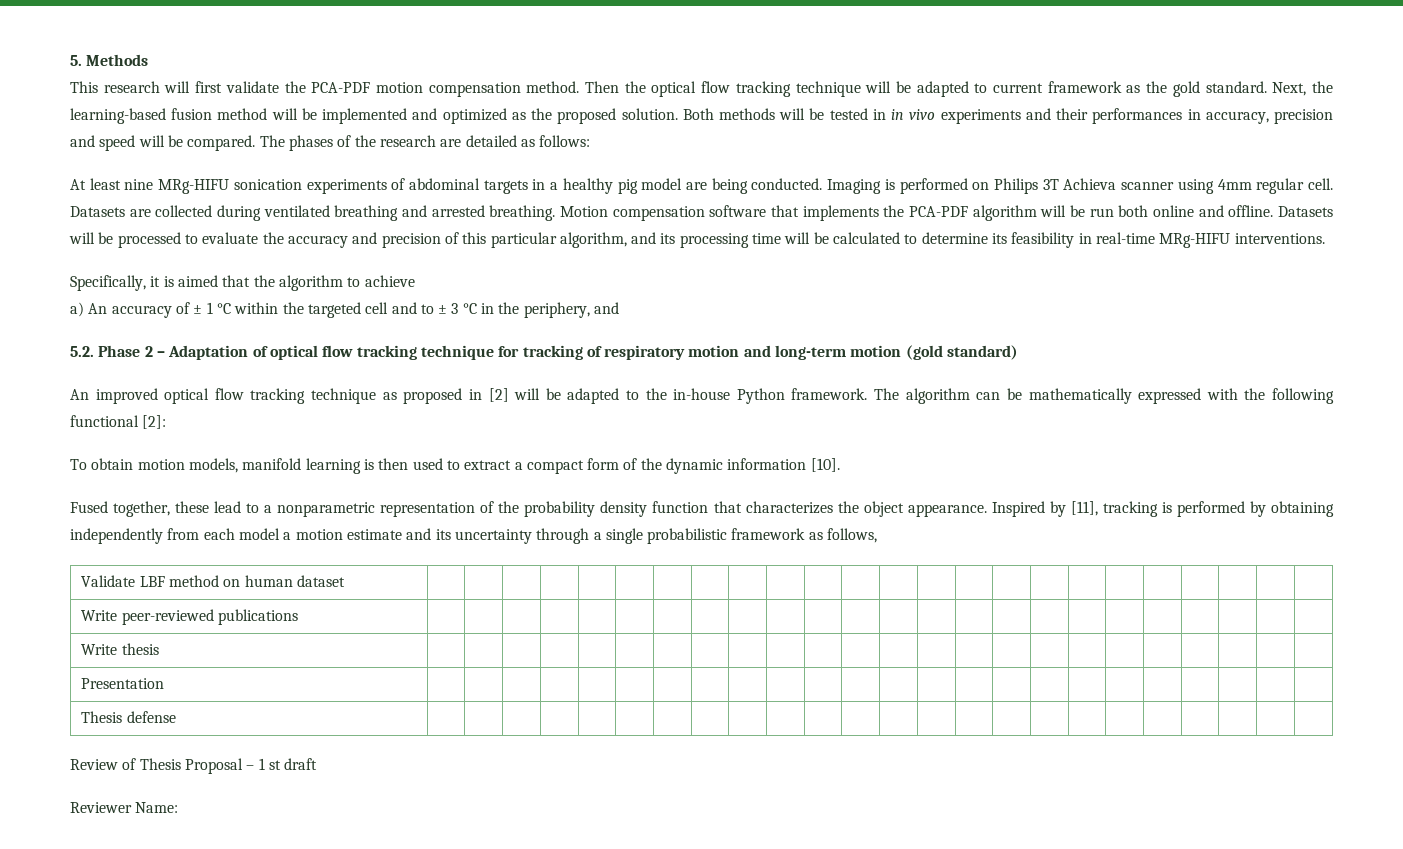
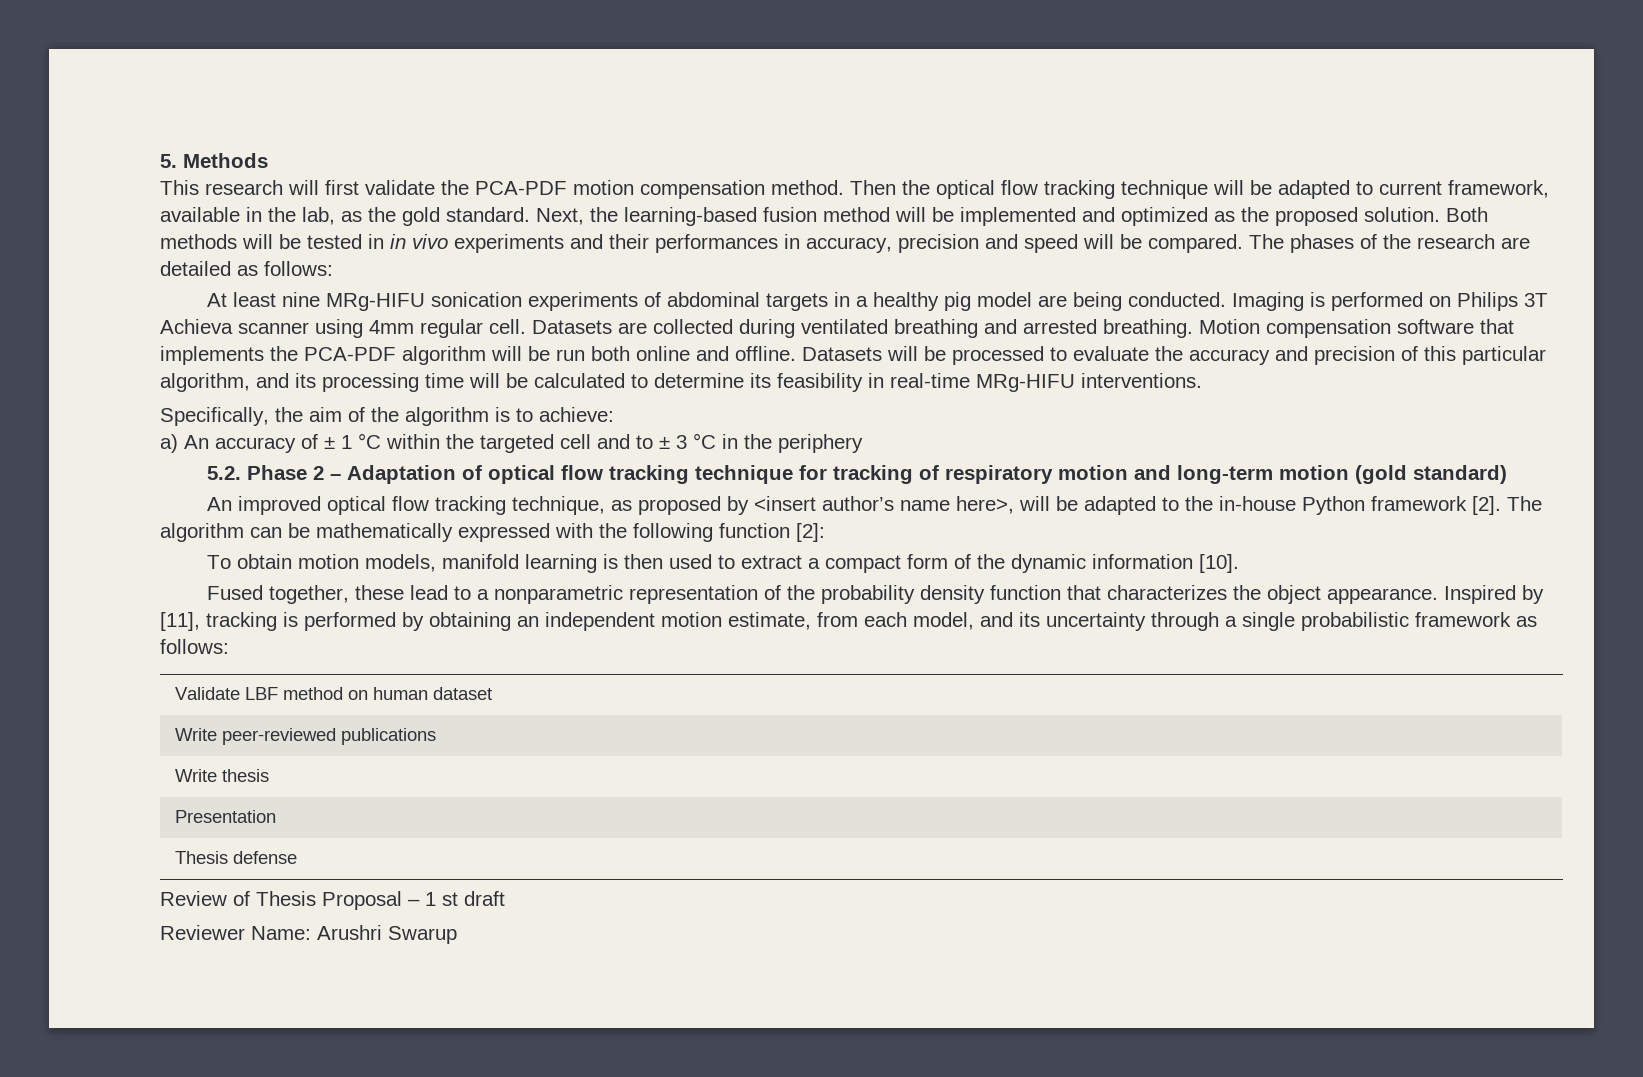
- Then the optical flow tracking technique will be adapted to current framework as the gold standard.
+ Then the optical flow tracking technique will be adapted to current framework, available in the lab, as the gold standard.
- Specifically, it is aimed that the algorithm to achieve
+ Specifically, the aim of the algorithm is to achieve:
- a) An accuracy of ± 1 °C within the targeted cell and to ± 3 °C in the periphery, and
+ a) An accuracy of ± 1 °C within the targeted cell and to ± 3 °C in the periphery
- An improved optical flow tracking technique as proposed in [2] will be adapted to the in-house Python framework.
+ An improved optical flow tracking technique, as proposed by <insert author’s name here>, will be adapted to the in-house Python framework [2].
- The algorithm can be mathematically expressed with the following functional [2]:
+ The algorithm can be mathematically expressed with the following function [2]:
- Inspired by [11], tracking is performed by obtaining independently from each model a motion estimate and its uncertainty through a single probabilistic framework as follows,
+ Inspired by [11], tracking is performed by obtaining an independent motion estimate, from each model, and its uncertainty through a single probabilistic framework as follows:
- Reviewer Name:
+ Reviewer Name: Arushri Swarup

